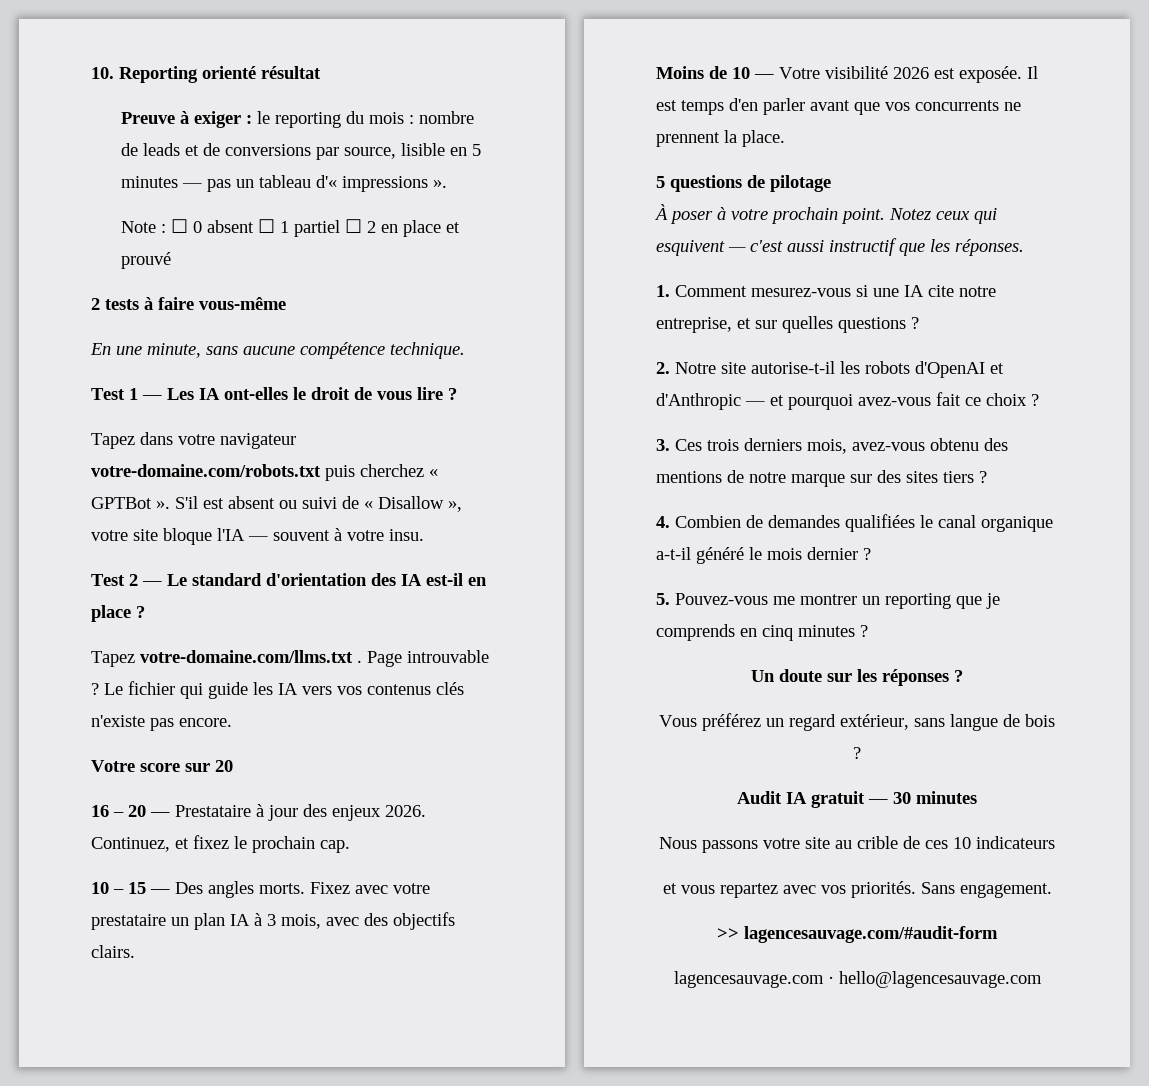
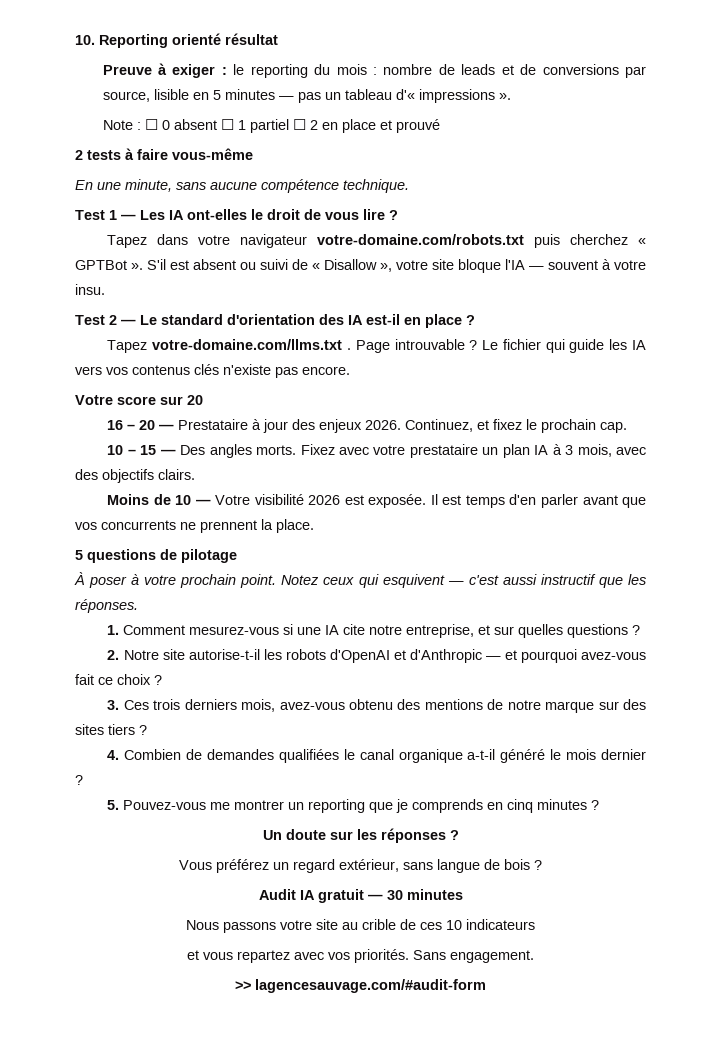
- lagencesauvage.com · hello@lagencesauvage.com

